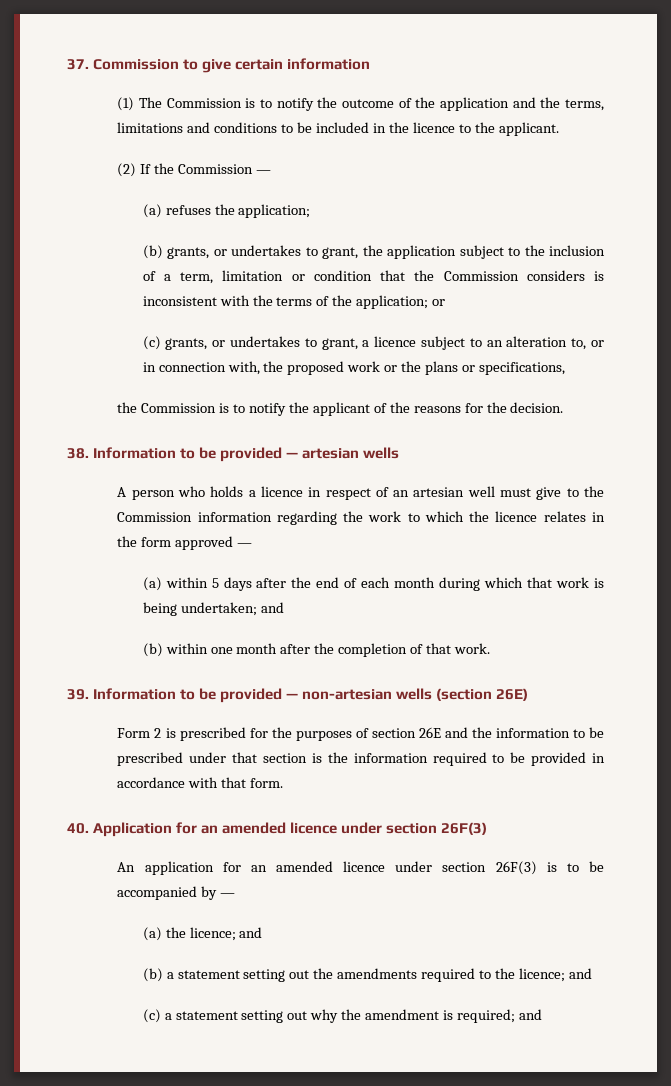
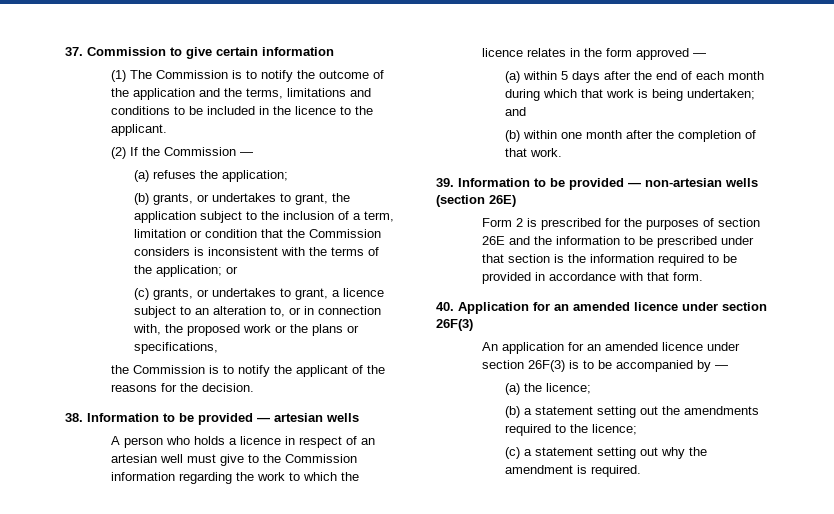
- (a) the licence; and
+ (a) the licence;
- (b) a statement setting out the amendments required to the licence; and
+ (b) a statement setting out the amendments required to the licence;
- (c) a statement setting out why the amendment is required; and
+ (c) a statement setting out why the amendment is required.

